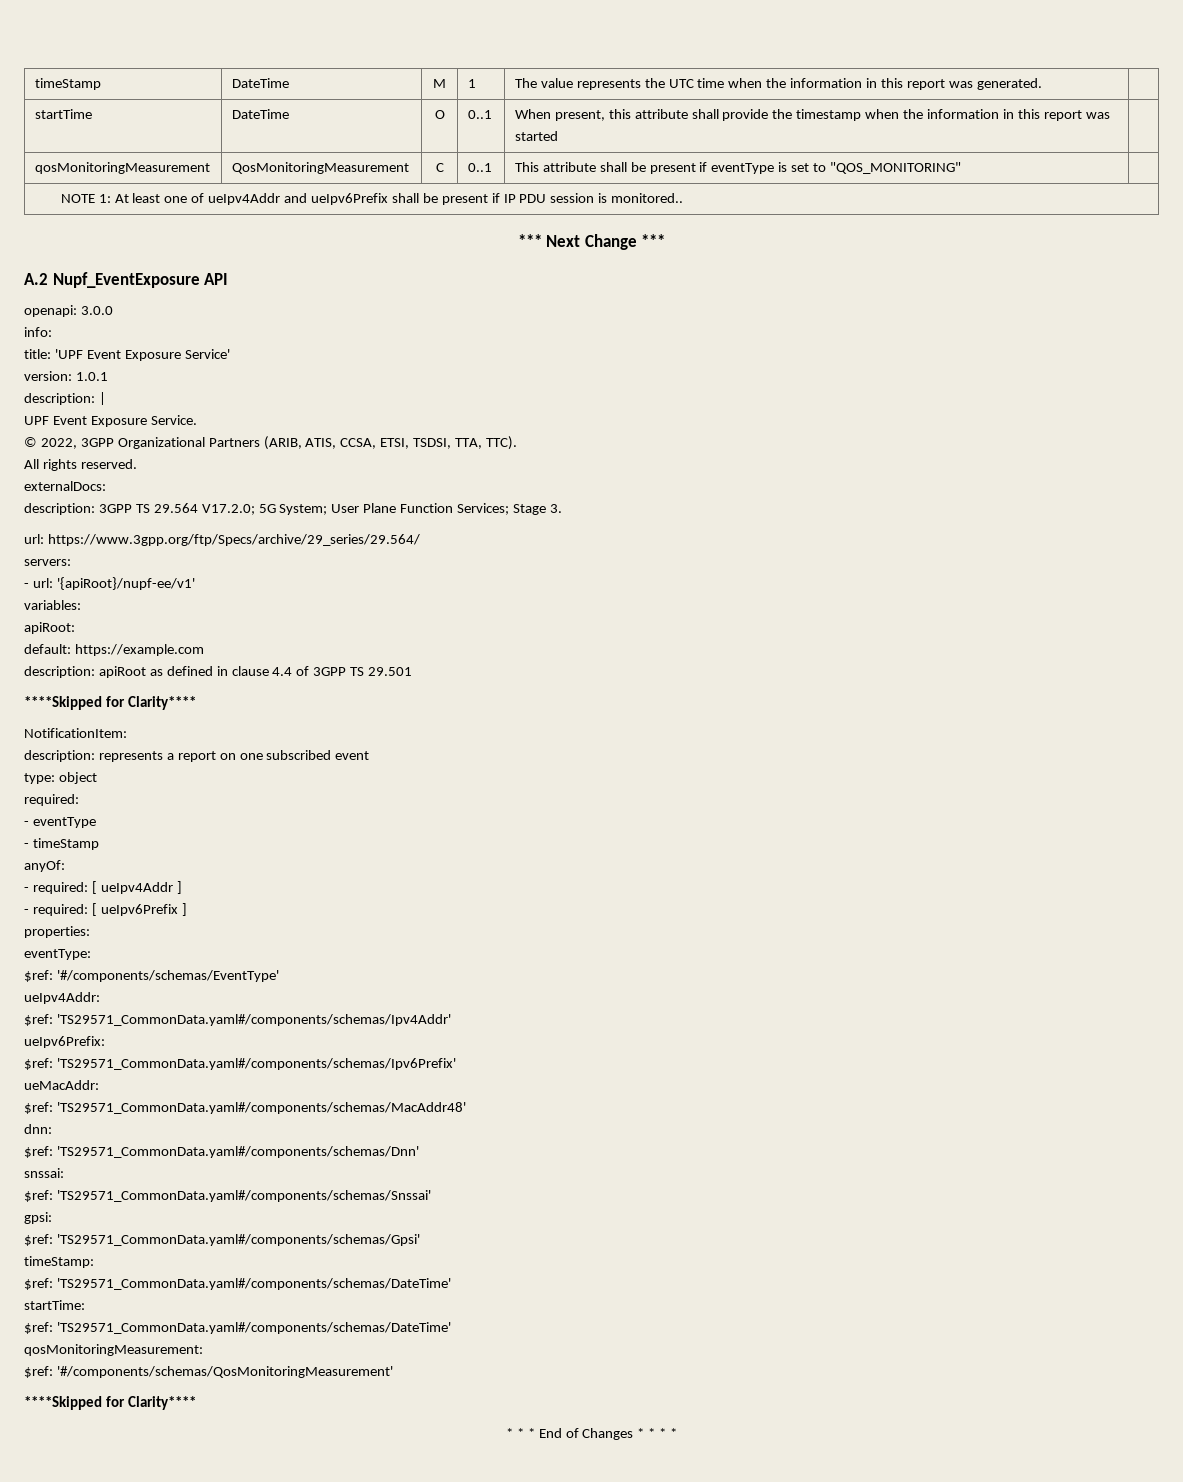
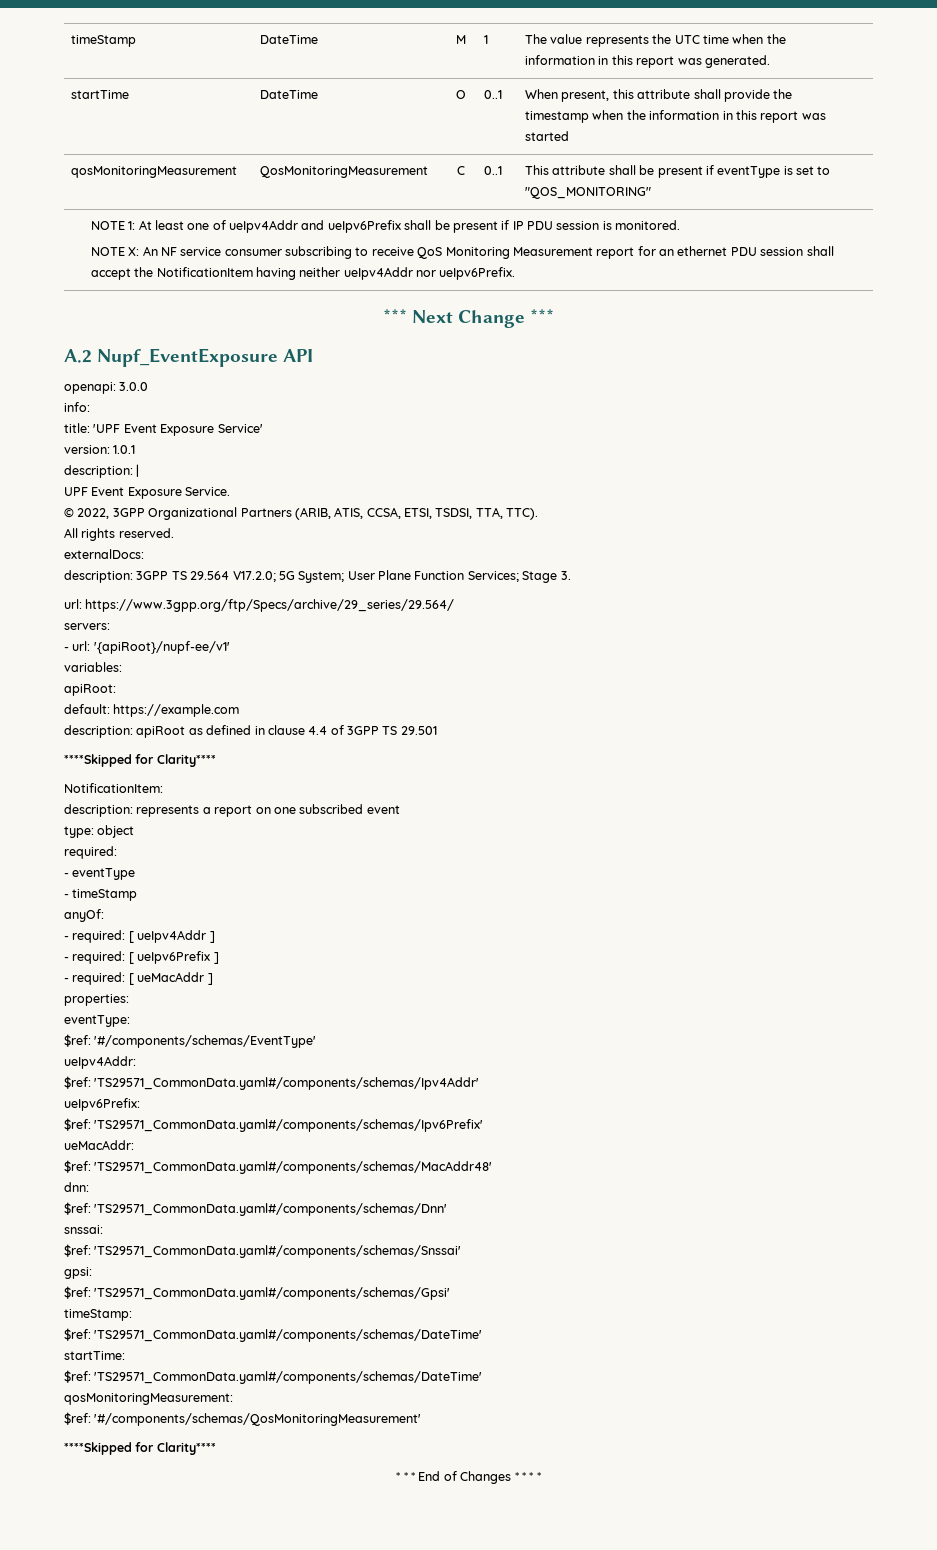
- NOTE 1: At least one of ueIpv4Addr and ueIpv6Prefix shall be present if IP PDU session is monitored..
+ NOTE 1: At least one of ueIpv4Addr and ueIpv6Prefix shall be present if IP PDU session is monitored.
+ NOTE X: An NF service consumer subscribing to receive QoS Monitoring Measurement report for an ethernet PDU session shall accept the NotificationItem having neither ueIpv4Addr nor ueIpv6Prefix.
+ - required: [ ueMacAddr ]

